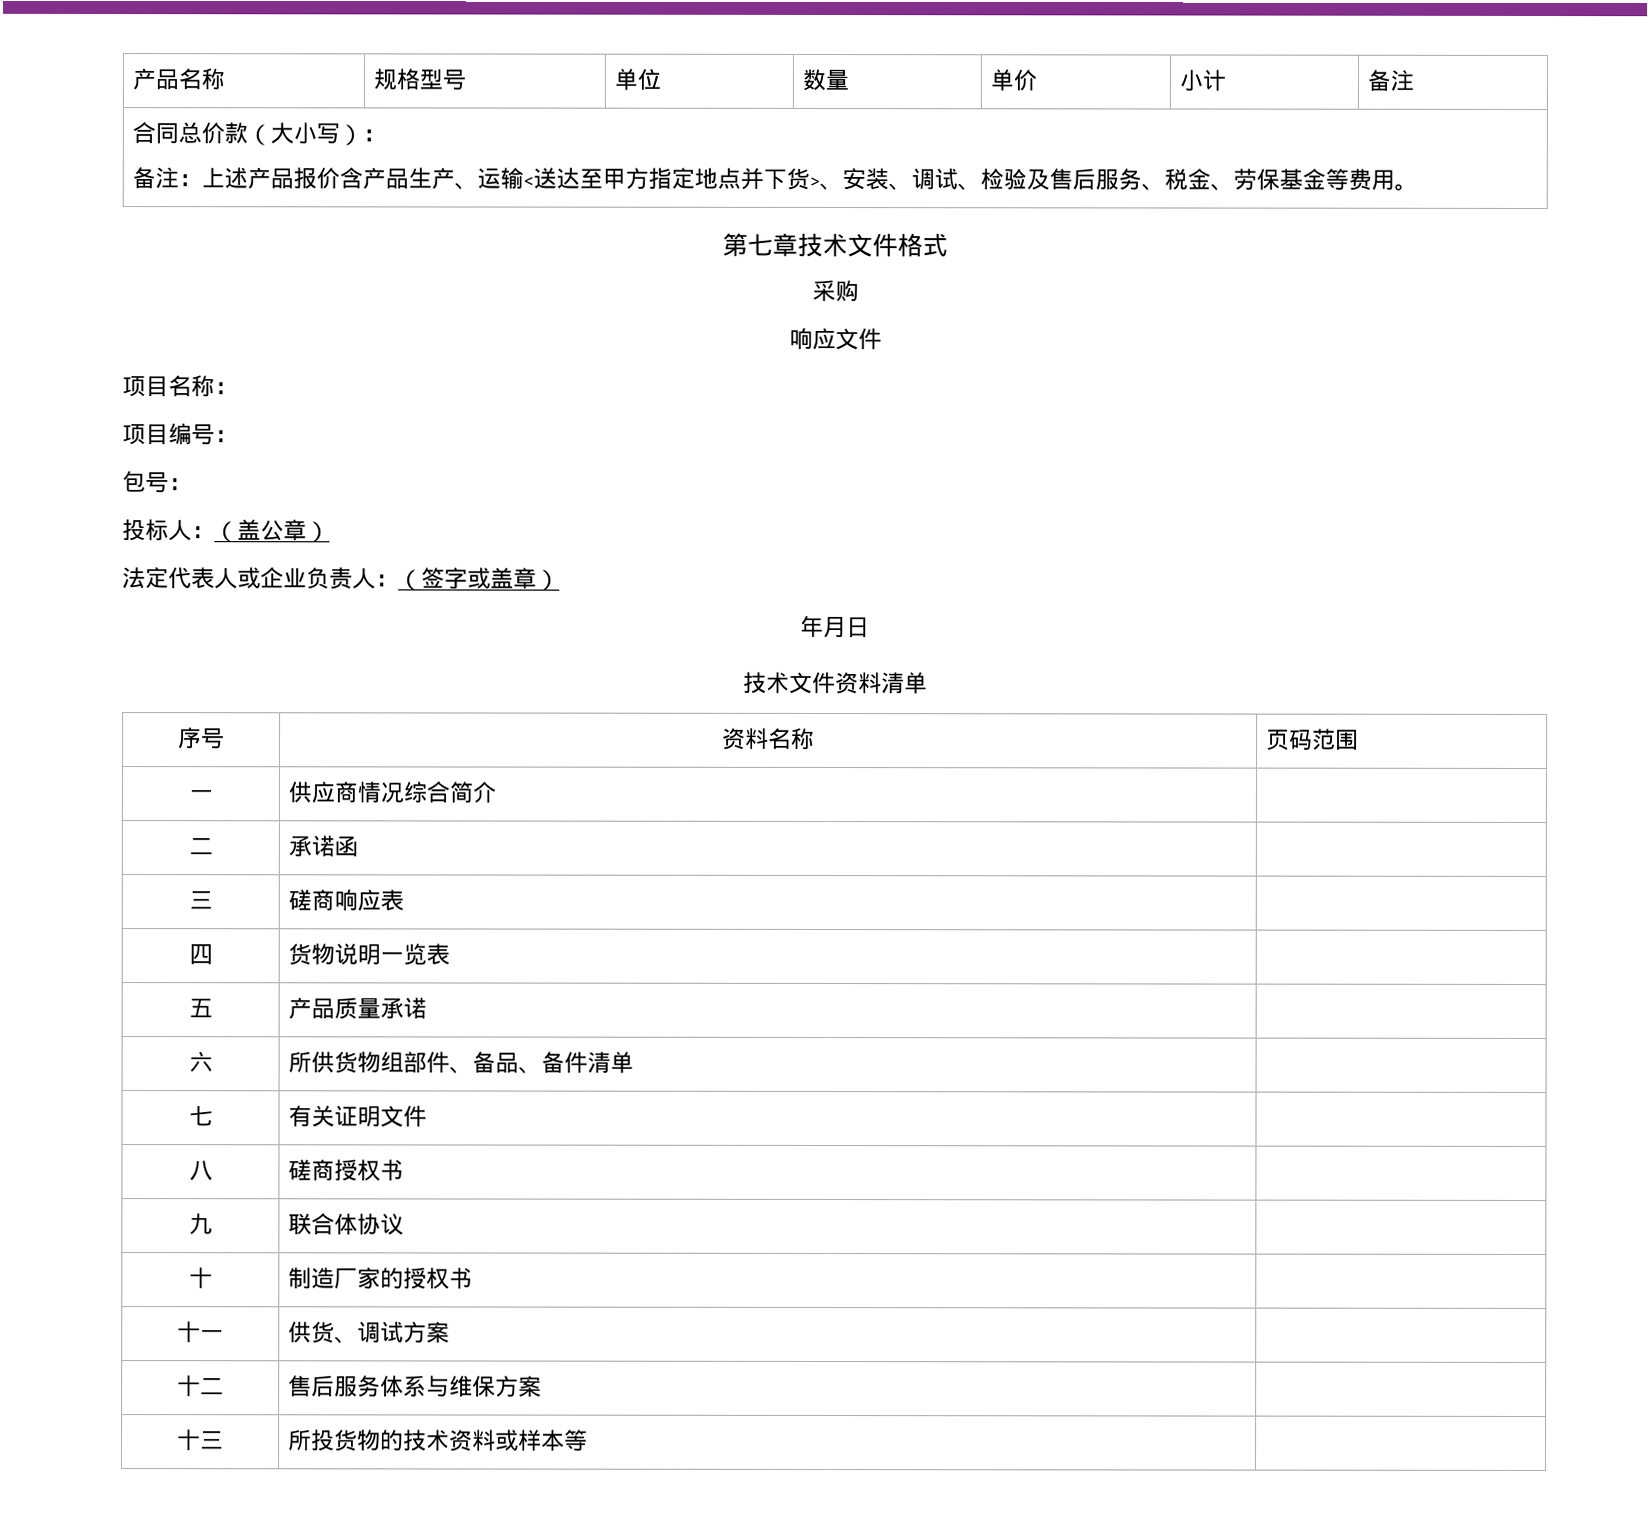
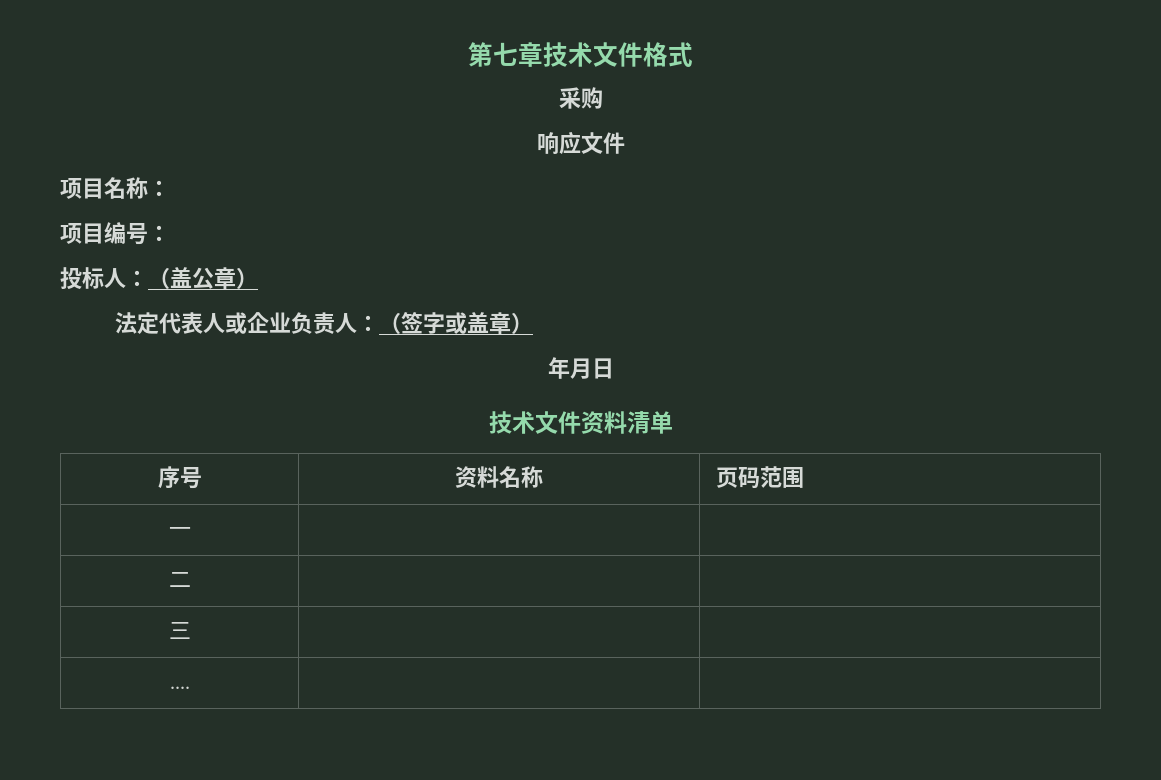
- 产品名称 | 规格型号 | 单位 | 数量 | 单价 | 小计 | 备注
- 合同总价款（大小写）：
- 备注：上述产品报价含产品生产、运输<送达至甲方指定地点并下货>、安装、调试、检验及售后服务、税金、劳保基金等费用。
- 包号：
- 一 | 供应商情况综合简介 |
- 二 | 承诺函 |
- 三 | 磋商响应表 |
- 四 | 货物说明一览表 |
- 五 | 产品质量承诺 |
- 六 | 所供货物组部件、备品、备件清单 |
- 七 | 有关证明文件 |
- 八 | 磋商授权书 |
- 九 | 联合体协议 |
- 十 | 制造厂家的授权书 |
- 十一 | 供货、调试方案 |
- 十二 | 售后服务体系与维保方案 |
- 十三 | 所投货物的技术资料或样本等 |
+ 一 | |
+ 二 | |
+ 三 | |
+ .... | |

